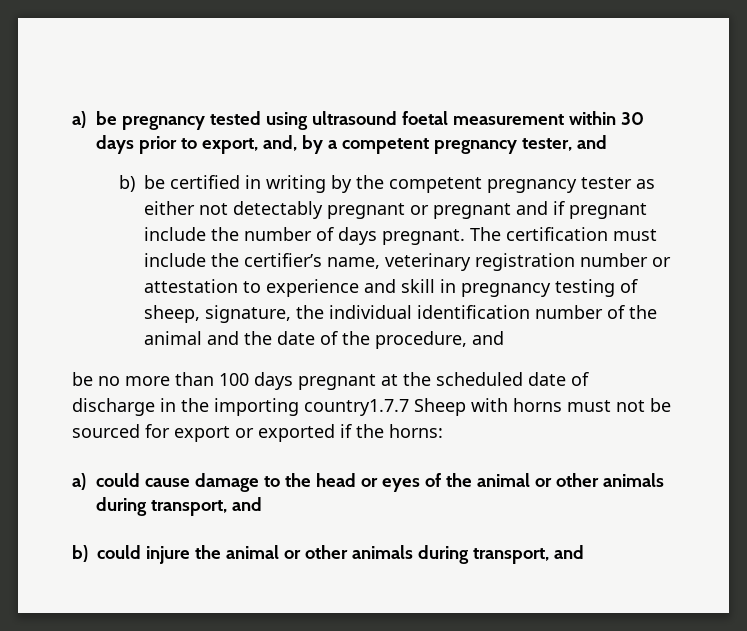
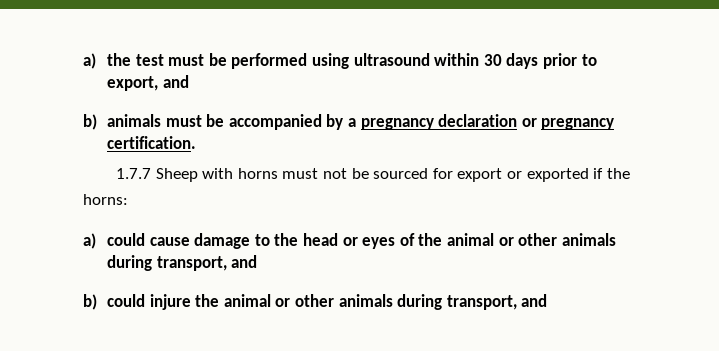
- a) be pregnancy tested using ultrasound foetal measurement within 30 days prior to export, and, by a competent pregnancy tester, and
- b) be certified in writing by the competent pregnancy tester as either not detectably pregnant or pregnant and if pregnant include the number of days pregnant. The certification must include the certifier’s name, veterinary registration number or attestation to experience and skill in pregnancy testing of sheep, signature, the individual identification number of the animal and the date of the procedure, and
- be no more than 100 days pregnant at the scheduled date of discharge in the importing country1.7.7 Sheep with horns must not be sourced for export or exported if the horns:
+ a) the test must be performed using ultrasound within 30 days prior to export, and
+ b) animals must be accompanied by a pregnancy declaration or pregnancy certification.
+ 1.7.7 Sheep with horns must not be sourced for export or exported if the horns:

